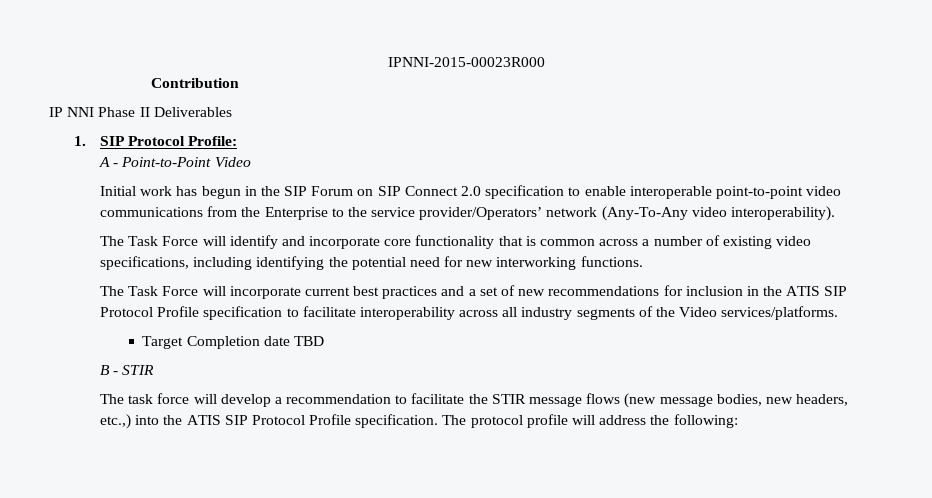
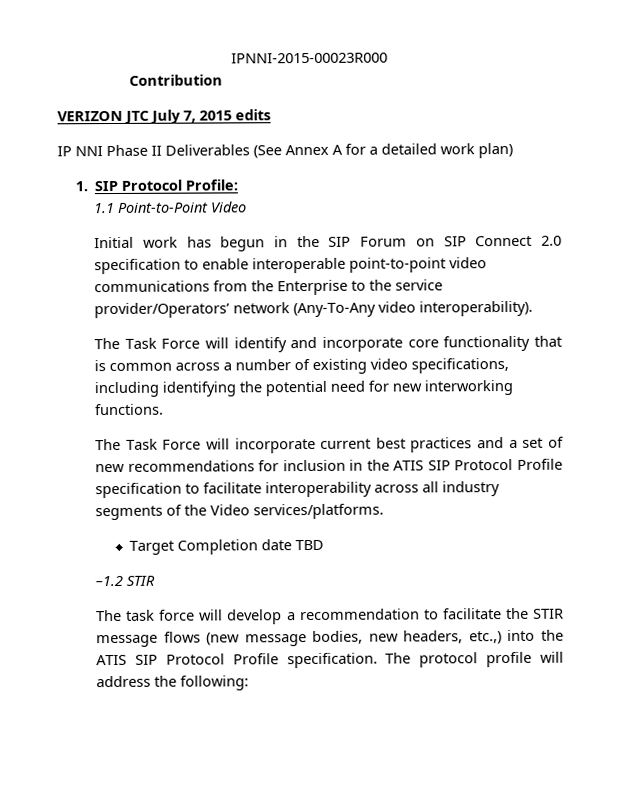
+ VERIZON JTC July 7, 2015 edits
- IP NNI Phase II Deliverables
+ IP NNI Phase II Deliverables (See Annex A for a detailed work plan)
- A - Point-to-Point Video
+ 1.1 Point-to-Point Video
- B - STIR
+ –1.2 STIR

